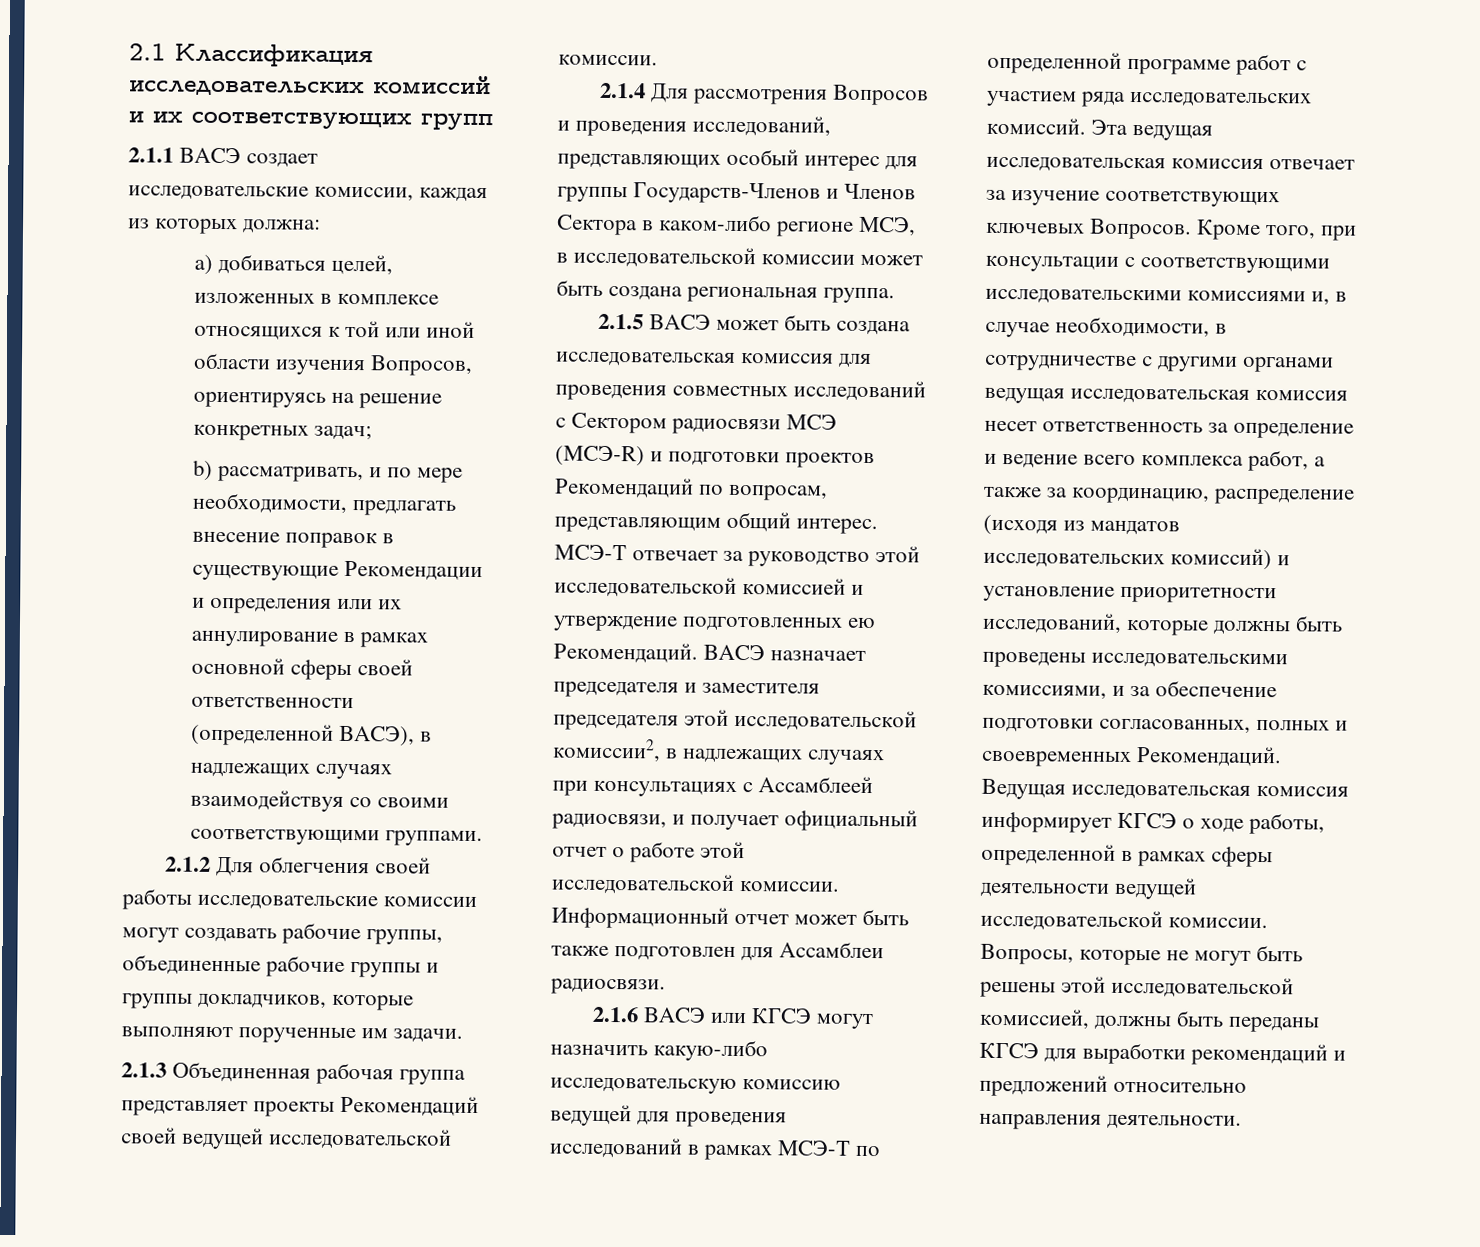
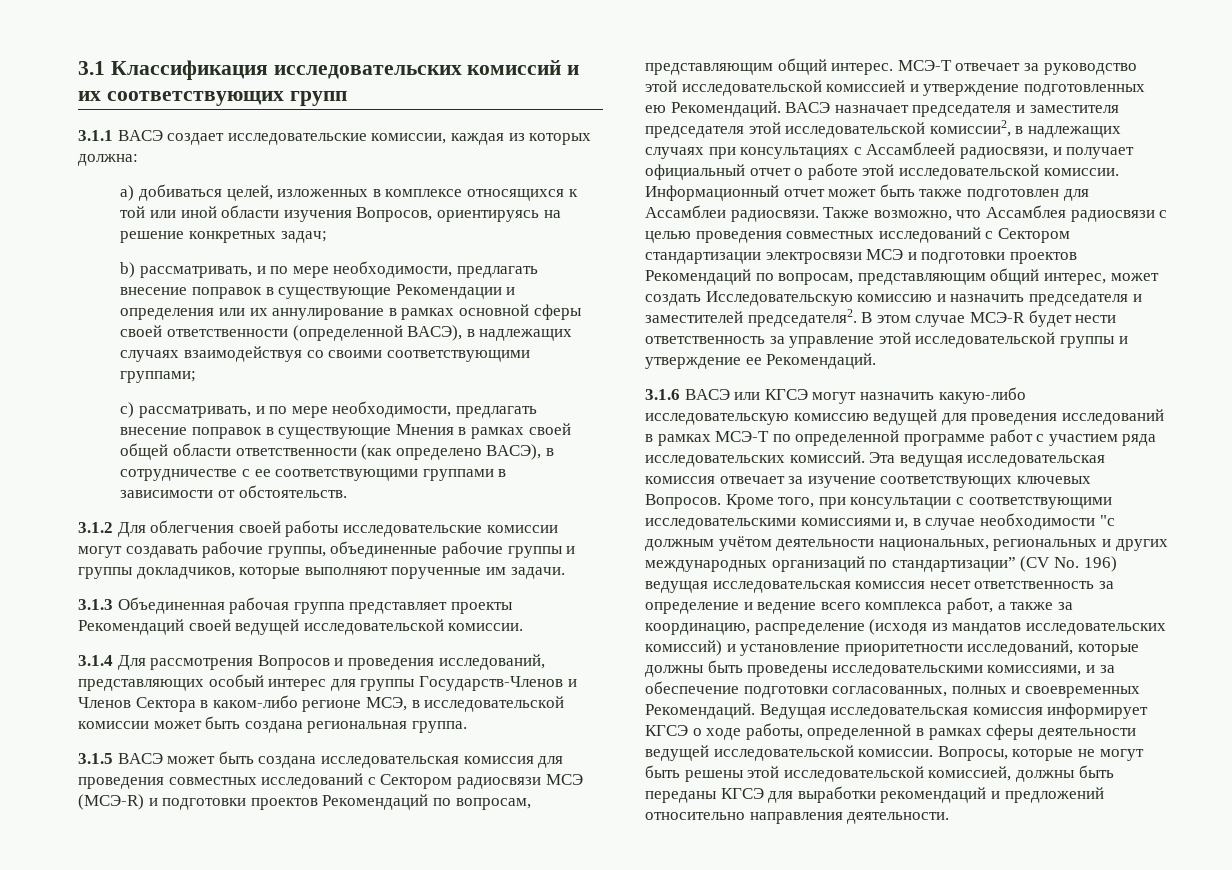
- 2.1 Классификация исследовательских комиссий и их соответствующих групп
+ 3.1 Классификация исследовательских комиссий и их соответствующих групп
- 2.1.1 ВАСЭ создает исследовательские комиссии, каждая из которых должна:
+ 3.1.1 ВАСЭ создает исследовательские комиссии, каждая из которых должна:
- b) рассматривать, и по мере необходимости, предлагать внесение поправок в существующие Рекомендации и определения или их аннулирование в рамках основной сферы своей ответственности (определенной ВАСЭ), в надлежащих случаях взаимодействуя со своими соответствующими группами.
- 2.1.2 Для облегчения своей работы исследовательские комиссии могут создавать рабочие группы, объединенные рабочие группы и группы докладчиков, которые выполняют порученные им задачи.
+ b) рассматривать, и по мере необходимости, предлагать внесение поправок в существующие Рекомендации и определения или их аннулирование в рамках основной сферы своей ответственности (определенной ВАСЭ), в надлежащих случаях взаимодействуя со своими соответствующими группами;
+ c) рассматривать, и по мере необходимости, предлагать внесение поправок в существующие Мнения в рамках своей общей области ответственности (как определено ВАСЭ), в сотрудничестве с ее соответствующими группами в зависимости от обстоятельств.
+ 3.1.2 Для облегчения своей работы исследовательские комиссии могут создавать рабочие группы, объединенные рабочие группы и группы докладчиков, которые выполняют порученные им задачи.
- 2.1.3 Объединенная рабочая группа представляет проекты Рекомендаций своей ведущей исследовательской комиссии.
+ 3.1.3 Объединенная рабочая группа представляет проекты Рекомендаций своей ведущей исследовательской комиссии.
- 2.1.4 Для рассмотрения Вопросов и проведения исследований, представляющих особый интерес для группы Государств-Членов и Членов Сектора в каком-либо регионе МСЭ, в исследовательской комиссии может быть создана региональная группа.
+ 3.1.4 Для рассмотрения Вопросов и проведения исследований, представляющих особый интерес для группы Государств-Членов и Членов Сектора в каком-либо регионе МСЭ, в исследовательской комиссии может быть создана региональная группа.
- 2.1.5 ВАСЭ может быть создана исследовательская комиссия для проведения совместных исследований с Сектором радиосвязи МСЭ (МСЭ-R) и подготовки проектов Рекомендаций по вопросам, представляющим общий интерес.
+ 3.1.5 ВАСЭ может быть создана исследовательская комиссия для проведения совместных исследований с Сектором радиосвязи МСЭ (МСЭ-R) и подготовки проектов Рекомендаций по вопросам, представляющим общий интерес.
- Информационный отчет может быть также подготовлен для Ассамблеи радиосвязи.
- 2.1.6 ВАСЭ или КГСЭ могут назначить какую-либо исследовательскую комиссию ведущей для проведения исследований в рамках МСЭ-Т по определенной программе работ с участием ряда исследовательских комиссий.
+ Информационный отчет может быть также подготовлен для Ассамблеи радиосвязи. Также возможно, что Ассамблея радиосвязи с целью проведения совместных исследований с Сектором стандартизации электросвязи МСЭ и подготовки проектов Рекомендаций по вопросам, представляющим общий интерес, может создать Исследовательскую комиссию и назначить председателя и заместителей председателя2. В этом случае МСЭ-R будет нести ответственность за управление этой исследовательской группы и утверждение ее Рекомендаций.
+ 3.1.6 ВАСЭ или КГСЭ могут назначить какую-либо исследовательскую комиссию ведущей для проведения исследований в рамках МСЭ-Т по определенной программе работ с участием ряда исследовательских комиссий.
- Кроме того, при консультации с соответствующими исследовательскими комиссиями и, в случае необходимости, в сотрудничестве с другими органами ведущая исследовательская комиссия несет ответственность за определение и ведение всего комплекса работ, а также за координацию, распределение (исходя из мандатов исследовательских комиссий) и установление приоритетности исследований, которые должны быть проведены исследовательскими комиссиями, и за обеспечение подготовки согласованных, полных и своевременных Рекомендаций.
+ Кроме того, при консультации с соответствующими исследовательскими комиссиями и, в случае необходимости "с должным учётом деятельности национальных, региональных и других международных организаций по стандартизации” (CV No. 196) ведущая исследовательская комиссия несет ответственность за определение и ведение всего комплекса работ, а также за координацию, распределение (исходя из мандатов исследовательских комиссий) и установление приоритетности исследований, которые должны быть проведены исследовательскими комиссиями, и за обеспечение подготовки согласованных, полных и своевременных Рекомендаций.

